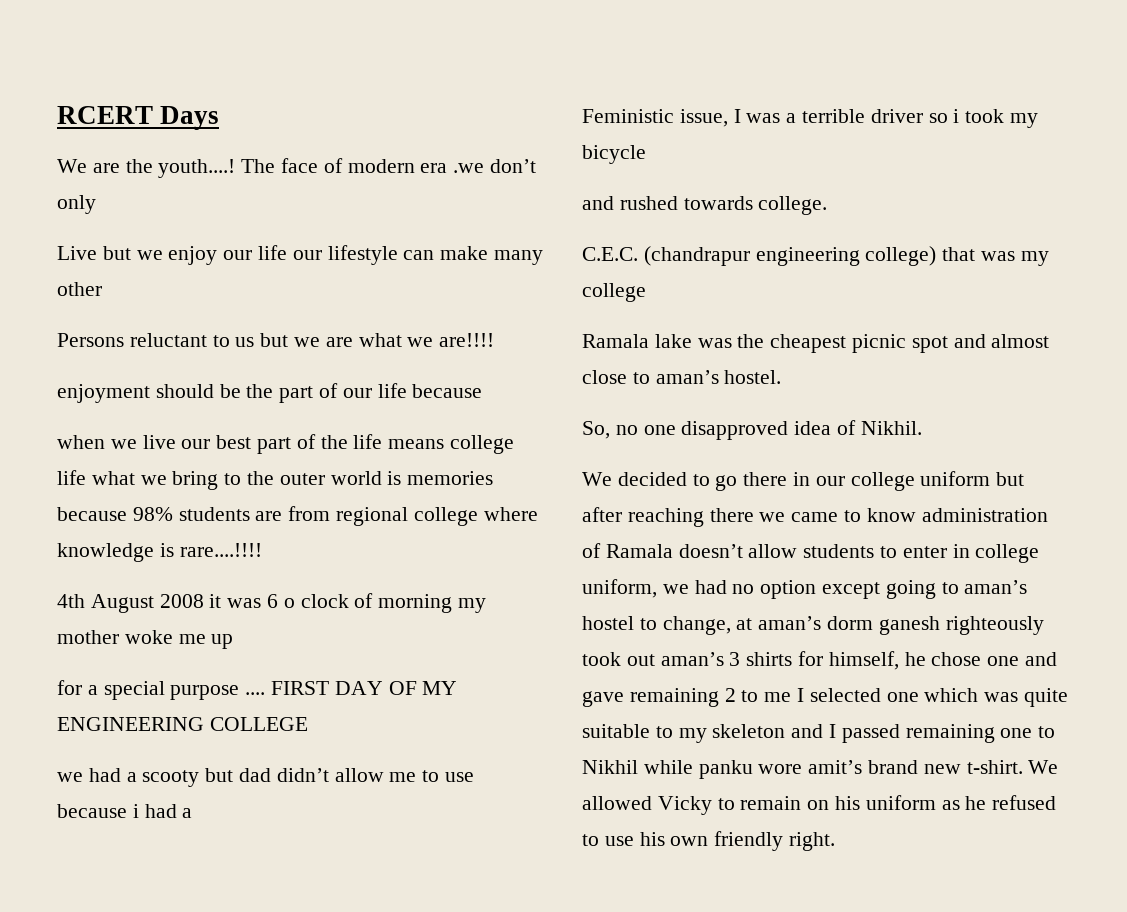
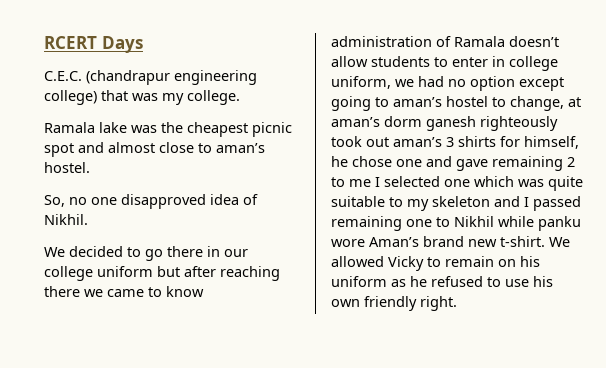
- We are the youth....! The face of modern era .we don’t only
- Live but we enjoy our life our lifestyle can make many other
- Persons reluctant to us but we are what we are!!!!
- enjoyment should be the part of our life because
- when we live our best part of the life means college life what we bring to the outer world is memories because 98% students are from regional college where knowledge is rare....!!!!
- 4th August 2008 it was 6 o clock of morning my mother woke me up
- for a special purpose .... FIRST DAY OF MY ENGINEERING COLLEGE
- we had a scooty but dad didn’t allow me to use because i had a
- Feministic issue, I was a terrible driver so i took my bicycle
- and rushed towards college.
- C.E.C. (chandrapur engineering college) that was my college
+ C.E.C. (chandrapur engineering college) that was my college.
- We decided to go there in our college uniform but after reaching there we came to know administration of Ramala doesn’t allow students to enter in college uniform, we had no option except going to aman’s hostel to change, at aman’s dorm ganesh righteously took out aman’s 3 shirts for himself, he chose one and gave remaining 2 to me I selected one which was quite suitable to my skeleton and I passed remaining one to Nikhil while panku wore amit’s brand new t-shirt.
+ We decided to go there in our college uniform but after reaching there we came to know administration of Ramala doesn’t allow students to enter in college uniform, we had no option except going to aman’s hostel to change, at aman’s dorm ganesh righteously took out aman’s 3 shirts for himself, he chose one and gave remaining 2 to me I selected one which was quite suitable to my skeleton and I passed remaining one to Nikhil while panku wore Aman’s brand new t-shirt.

